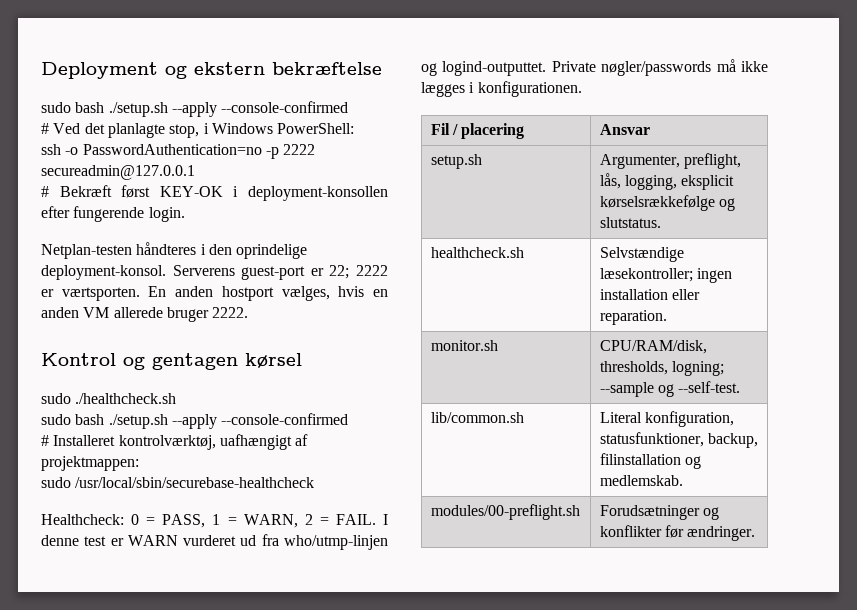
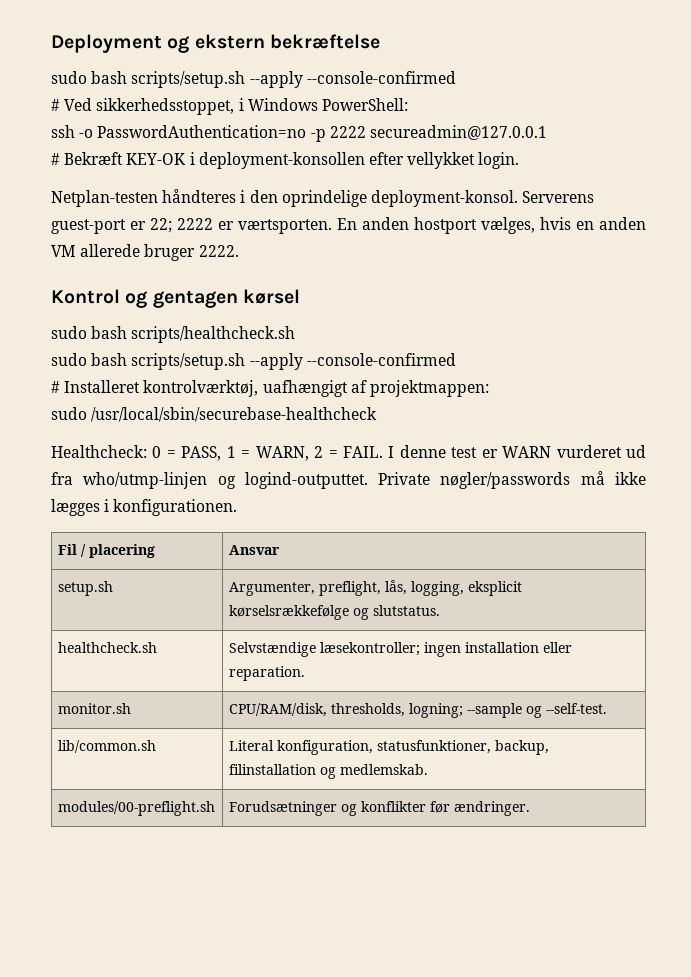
  Deployment og ekstern bekræftelse
- sudo bash ./setup.sh --apply --console-confirmed
+ sudo bash scripts/setup.sh --apply --console-confirmed
- # Ved det planlagte stop, i Windows PowerShell:
+ # Ved sikkerhedsstoppet, i Windows PowerShell:
- # Bekræft først KEY-OK i deployment-konsollen efter fungerende login.
+ # Bekræft KEY-OK i deployment-konsollen efter vellykket login.
- sudo ./healthcheck.sh
- sudo bash ./setup.sh --apply --console-confirmed
+ sudo bash scripts/healthcheck.sh
+ sudo bash scripts/setup.sh --apply --console-confirmed

